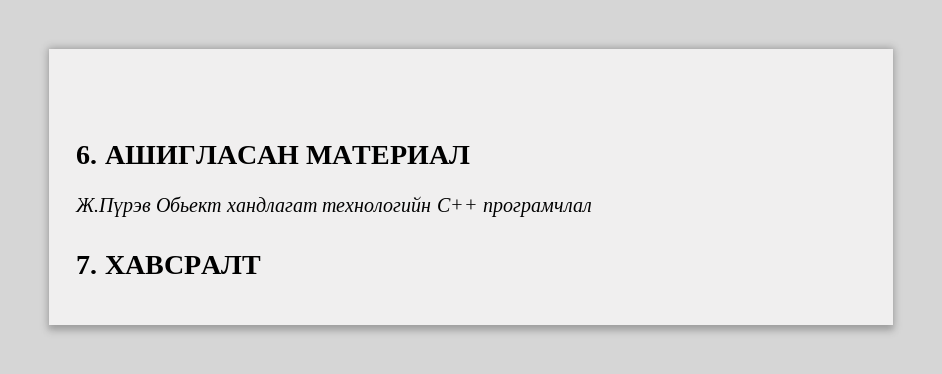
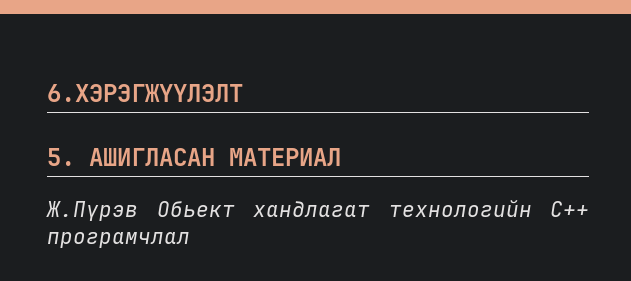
- 6. АШИГЛАСАН МАТЕРИАЛ
+ 6.ХЭРЭГЖҮҮЛЭЛТ
+ 5. АШИГЛАСАН МАТЕРИАЛ
- 7. ХАВСРАЛТ

